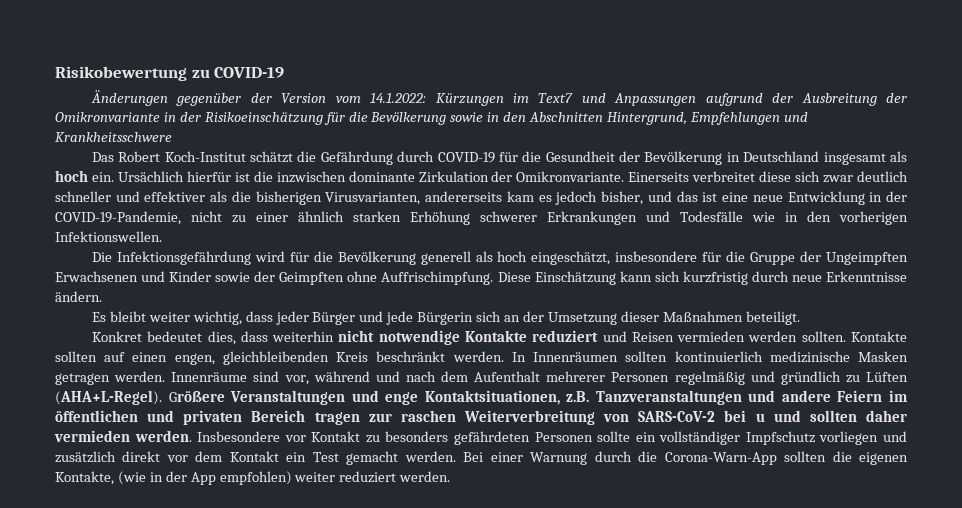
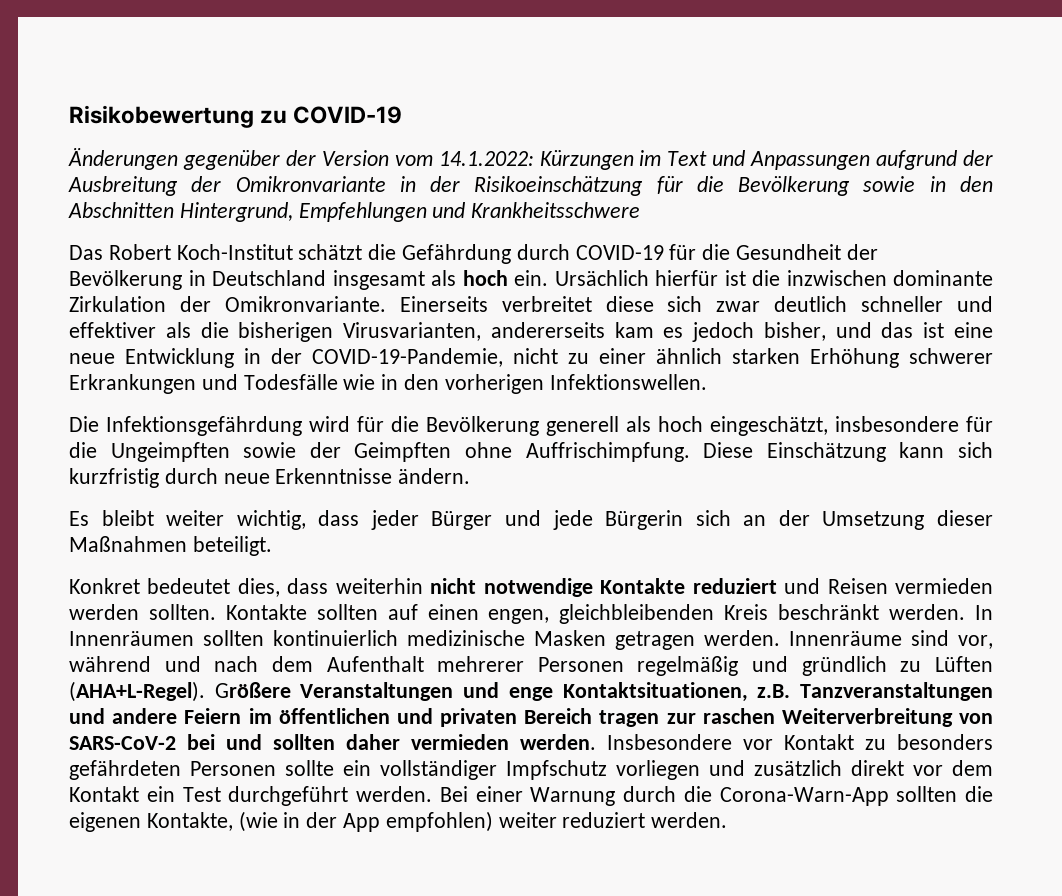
- Änderungen gegenüber der Version vom 14.1.2022: Kürzungen im Text7 und Anpassungen aufgrund der Ausbreitung der Omikronvariante in der Risikoeinschätzung für die Bevölkerung sowie in den Abschnitten Hintergrund, Empfehlungen und Krankheitsschwere
+ Änderungen gegenüber der Version vom 14.1.2022: Kürzungen im Text und Anpassungen aufgrund der Ausbreitung der Omikronvariante in der Risikoeinschätzung für die Bevölkerung sowie in den Abschnitten Hintergrund, Empfehlungen und Krankheitsschwere
- Die Infektionsgefährdung wird für die Bevölkerung generell als hoch eingeschätzt, insbesondere für die Gruppe der Ungeimpften Erwachsenen und Kinder sowie der Geimpften ohne Auffrischimpfung.
+ Die Infektionsgefährdung wird für die Bevölkerung generell als hoch eingeschätzt, insbesondere für die Ungeimpften sowie der Geimpften ohne Auffrischimpfung.
- Größere Veranstaltungen und enge Kontaktsituationen, z.B. Tanzveranstaltungen und andere Feiern im öffentlichen und privaten Bereich tragen zur raschen Weiterverbreitung von SARS-CoV-2 bei u und sollten daher vermieden werden.
+ Größere Veranstaltungen und enge Kontaktsituationen, z.B. Tanzveranstaltungen und andere Feiern im öffentlichen und privaten Bereich tragen zur raschen Weiterverbreitung von SARS-CoV-2 bei und sollten daher vermieden werden.
- Insbesondere vor Kontakt zu besonders gefährdeten Personen sollte ein vollständiger Impfschutz vorliegen und zusätzlich direkt vor dem Kontakt ein Test gemacht werden.
+ Insbesondere vor Kontakt zu besonders gefährdeten Personen sollte ein vollständiger Impfschutz vorliegen und zusätzlich direkt vor dem Kontakt ein Test durchgeführt werden.

